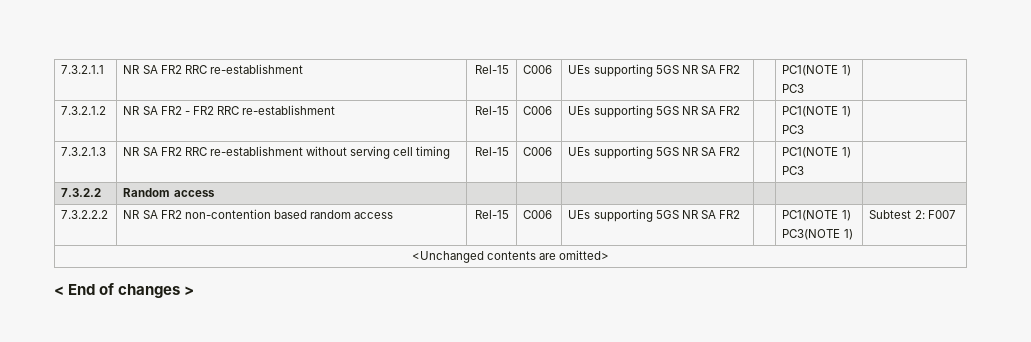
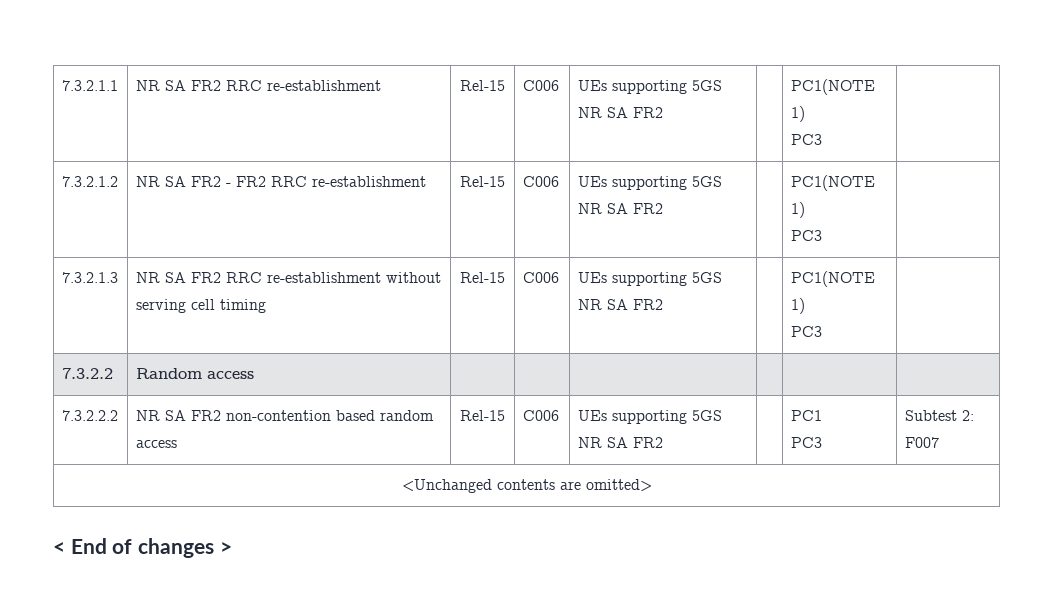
- 7.3.2.2.2 | NR SA FR2 non-contention based random access | Rel-15 | C006 | UEs supporting 5GS NR SA FR2 | | PC1(NOTE 1)
- PC3(NOTE 1) | Subtest 2: F007
+ 7.3.2.2.2 | NR SA FR2 non-contention based random access | Rel-15 | C006 | UEs supporting 5GS NR SA FR2 | | PC1
+ PC3 | Subtest 2: F007

